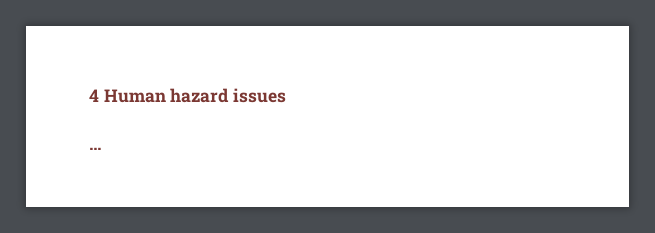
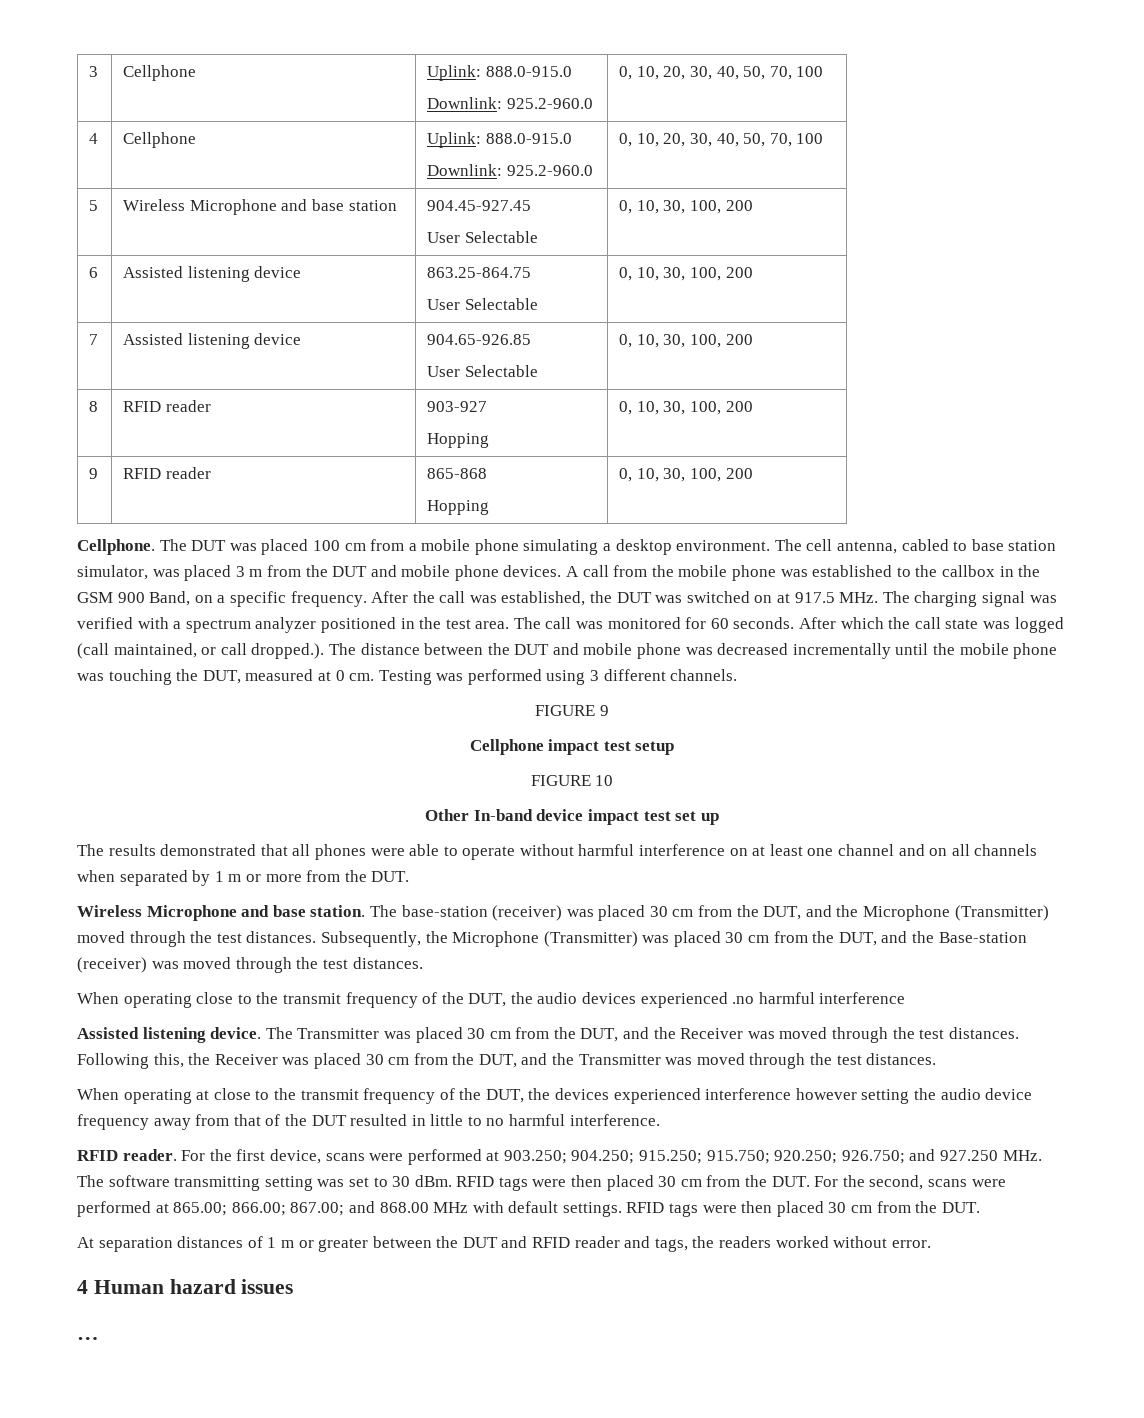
+ 3 | Cellphone | Uplink: 888.0-915.0
+ Downlink: 925.2-960.0 | 0, 10, 20, 30, 40, 50, 70, 100
+ 4 | Cellphone | Uplink: 888.0-915.0
+ Downlink: 925.2-960.0 | 0, 10, 20, 30, 40, 50, 70, 100
+ 5 | Wireless Microphone and base station | 904.45-927.45
+ User Selectable | 0, 10, 30, 100, 200
+ 6 | Assisted listening device | 863.25-864.75
+ User Selectable | 0, 10, 30, 100, 200
+ 7 | Assisted listening device | 904.65-926.85
+ User Selectable | 0, 10, 30, 100, 200
+ 8 | RFID reader | 903-927
+ Hopping | 0, 10, 30, 100, 200
+ 9 | RFID reader | 865-868
+ Hopping | 0, 10, 30, 100, 200
+ Cellphone. The DUT was placed 100 cm from a mobile phone simulating a desktop environment. The cell antenna, cabled to base station simulator, was placed 3 m from the DUT and mobile phone devices. A call from the mobile phone was established to the callbox in the GSM 900 Band, on a specific frequency. After the call was established, the DUT was switched on at 917.5 MHz. The charging signal was verified with a spectrum analyzer positioned in the test area. The call was monitored for 60 seconds. After which the call state was logged (call maintained, or call dropped.). The distance between the DUT and mobile phone was decreased incrementally until the mobile phone was touching the DUT, measured at 0 cm. Testing was performed using 3 different channels.
+ FIGURE 9
+ Cellphone impact test setup
+ FIGURE 10
+ Other In-band device impact test set up
+ The results demonstrated that all phones were able to operate without harmful interference on at least one channel and on all channels when separated by 1 m or more from the DUT.
+ Wireless Microphone and base station. The base-station (receiver) was placed 30 cm from the DUT, and the Microphone (Transmitter) moved through the test distances. Subsequently, the Microphone (Transmitter) was placed 30 cm from the DUT, and the Base-station (receiver) was moved through the test distances.
+ When operating close to the transmit frequency of the DUT, the audio devices experienced .no harmful interference
+ Assisted listening device. The Transmitter was placed 30 cm from the DUT, and the Receiver was moved through the test distances. Following this, the Receiver was placed 30 cm from the DUT, and the Transmitter was moved through the test distances.
+ When operating at close to the transmit frequency of the DUT, the devices experienced interference however setting the audio device frequency away from that of the DUT resulted in little to no harmful interference.
+ RFID reader. For the first device, scans were performed at 903.250; 904.250; 915.250; 915.750; 920.250; 926.750; and 927.250 MHz. The software transmitting setting was set to 30 dBm. RFID tags were then placed 30 cm from the DUT. For the second, scans were performed at 865.00; 866.00; 867.00; and 868.00 MHz with default settings. RFID tags were then placed 30 cm from the DUT.
+ At separation distances of 1 m or greater between the DUT and RFID reader and tags, the readers worked without error.

